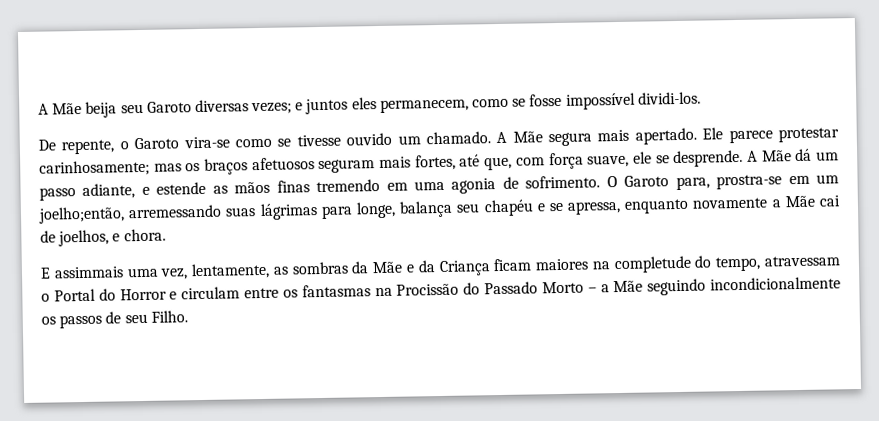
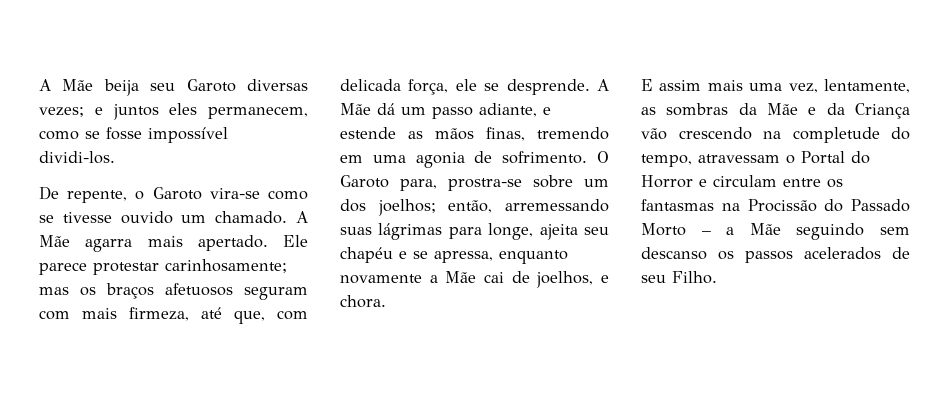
- A Mãe segura mais apertado.
+ A Mãe agarra mais apertado.
- Ele parece protestar carinhosamente; mas os braços afetuosos seguram mais fortes, até que, com força suave, ele se desprende.
+ Ele parece protestar carinhosamente; mas os braços afetuosos seguram com mais firmeza, até que, com delicada força, ele se desprende.
- A Mãe dá um passo adiante, e estende as mãos finas tremendo em uma agonia de sofrimento.
+ A Mãe dá um passo adiante, e estende as mãos finas, tremendo em uma agonia de sofrimento.
- O Garoto para, prostra-se em um joelho;então, arremessando suas lágrimas para longe, balança seu chapéu e se apressa, enquanto novamente a Mãe cai de joelhos, e chora.
+ O Garoto para, prostra-se sobre um dos joelhos; então, arremessando suas lágrimas para longe, ajeita seu chapéu e se apressa, enquanto novamente a Mãe cai de joelhos, e chora.
- E assimmais uma vez, lentamente, as sombras da Mãe e da Criança ficam maiores na completude do tempo, atravessam o Portal do Horror e circulam entre os fantasmas na Procissão do Passado Morto – a Mãe seguindo incondicionalmente os passos de seu Filho.
+ E assim mais uma vez, lentamente, as sombras da Mãe e da Criança vão crescendo na completude do tempo, atravessam o Portal do Horror e circulam entre os fantasmas na Procissão do Passado Morto – a Mãe seguindo sem descanso os passos acelerados de seu Filho.

